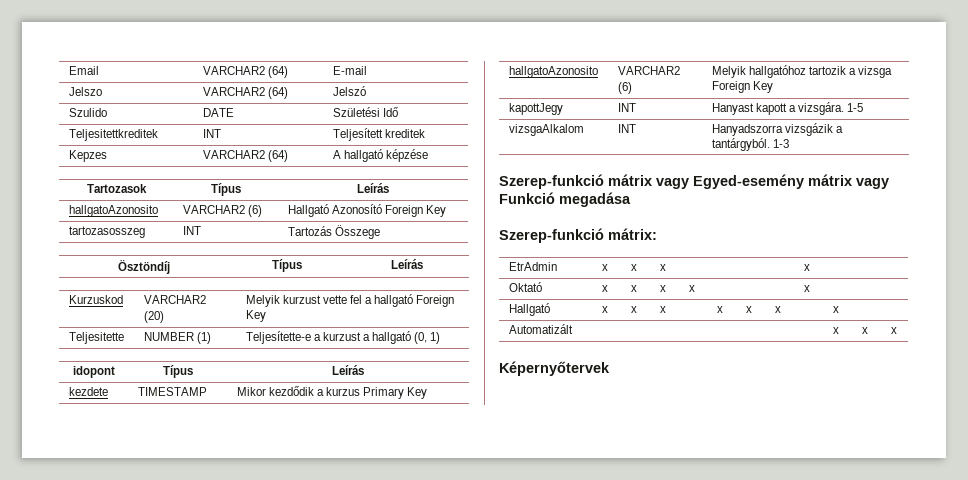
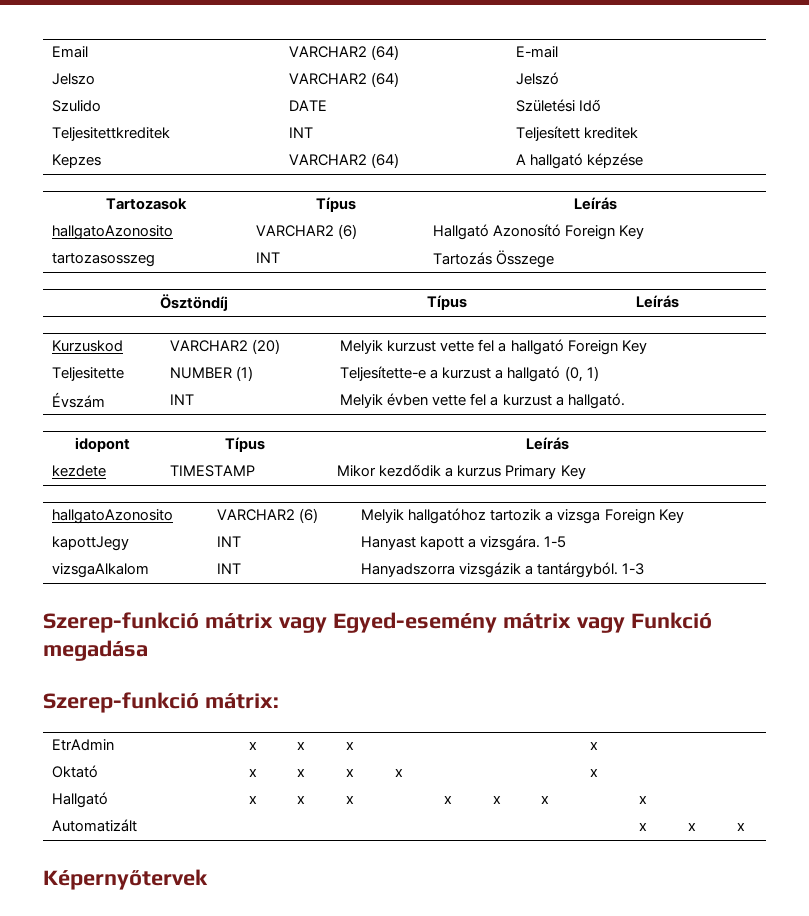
+ Évszám | INT | Melyik évben vette fel a kurzust a hallgató.

